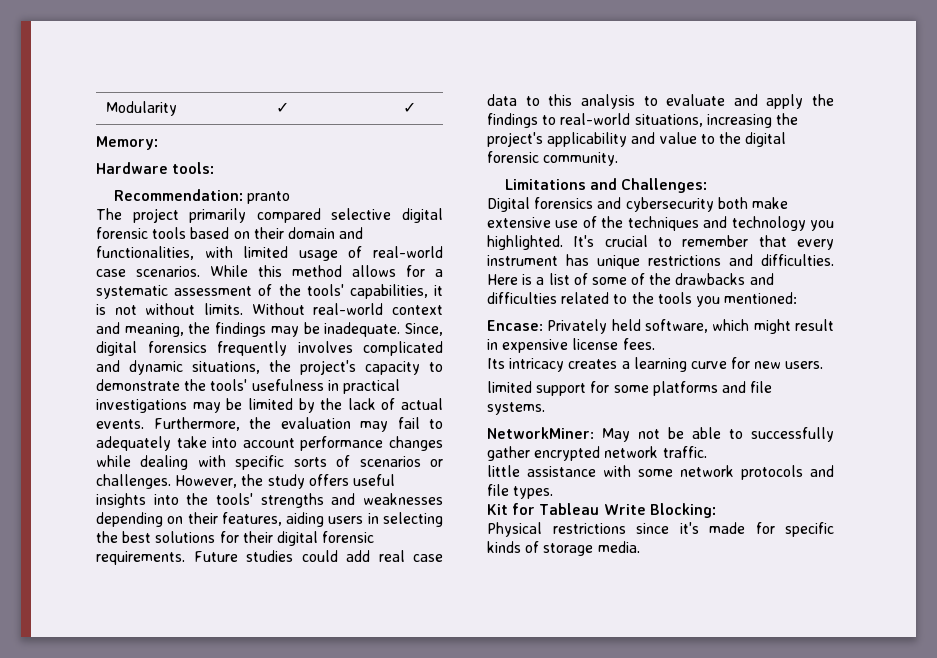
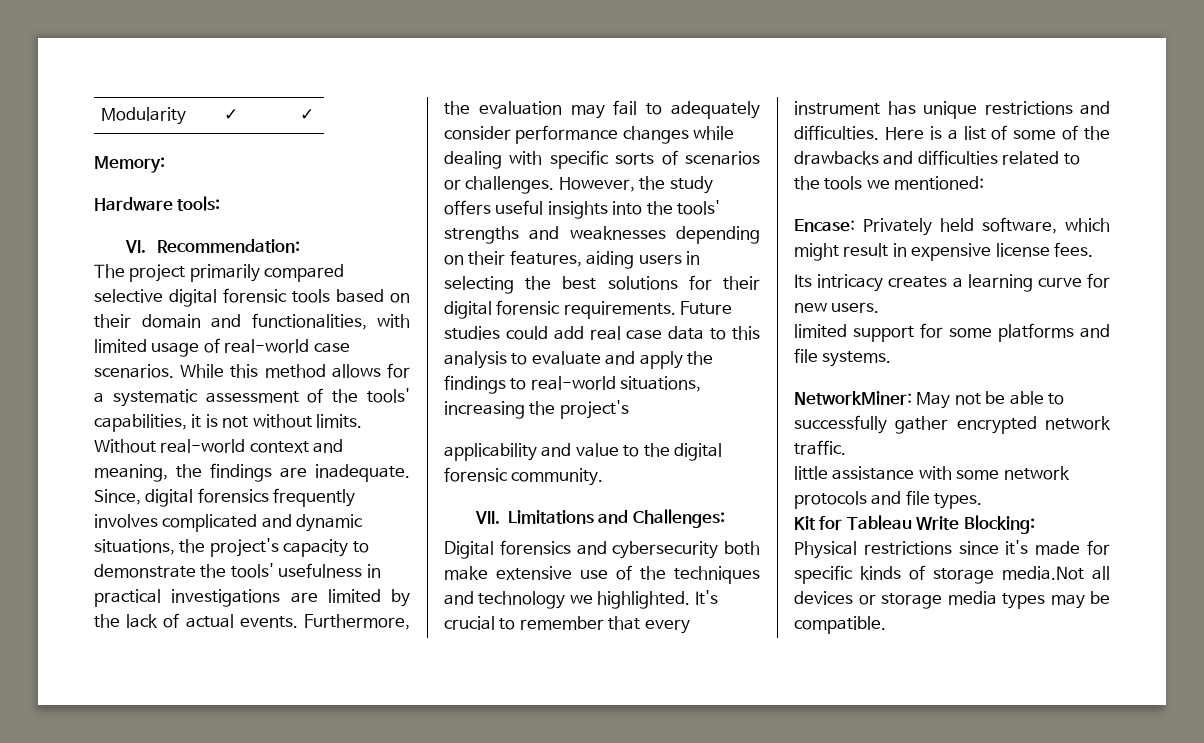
- Recommendation: pranto
+ VI. Recommendation:
- Without real-world context and meaning, the findings may be inadequate.
+ Without real-world context and meaning, the findings are inadequate.
- Since, digital forensics frequently involves complicated and dynamic situations, the project's capacity to demonstrate the tools' usefulness in practical investigations may be limited by the lack of actual events.
+ Since, digital forensics frequently involves complicated and dynamic situations, the project's capacity to demonstrate the tools' usefulness in practical investigations are limited by the lack of actual events.
- Furthermore, the evaluation may fail to adequately take into account performance changes while dealing with specific sorts of scenarios or challenges.
+ Furthermore, the evaluation may fail to adequately consider performance changes while dealing with specific sorts of scenarios or challenges.
- Future studies could add real case data to this analysis to evaluate and apply the findings to real-world situations, increasing the project's applicability and value to the digital forensic community.
+ Future studies could add real case data to this analysis to evaluate and apply the findings to real-world situations, increasing the project's
+ applicability and value to the digital forensic community.
- Limitations and Challenges:
+ VII. Limitations and Challenges:
- Digital forensics and cybersecurity both make extensive use of the techniques and technology you highlighted.
+ Digital forensics and cybersecurity both make extensive use of the techniques and technology we highlighted.
- Here is a list of some of the drawbacks and difficulties related to the tools you mentioned:
+ Here is a list of some of the drawbacks and difficulties related to the tools we mentioned:
- Physical restrictions since it's made for specific kinds of storage media.
+ Physical restrictions since it's made for specific kinds of storage media.Not all devices or storage media types may be compatible.

